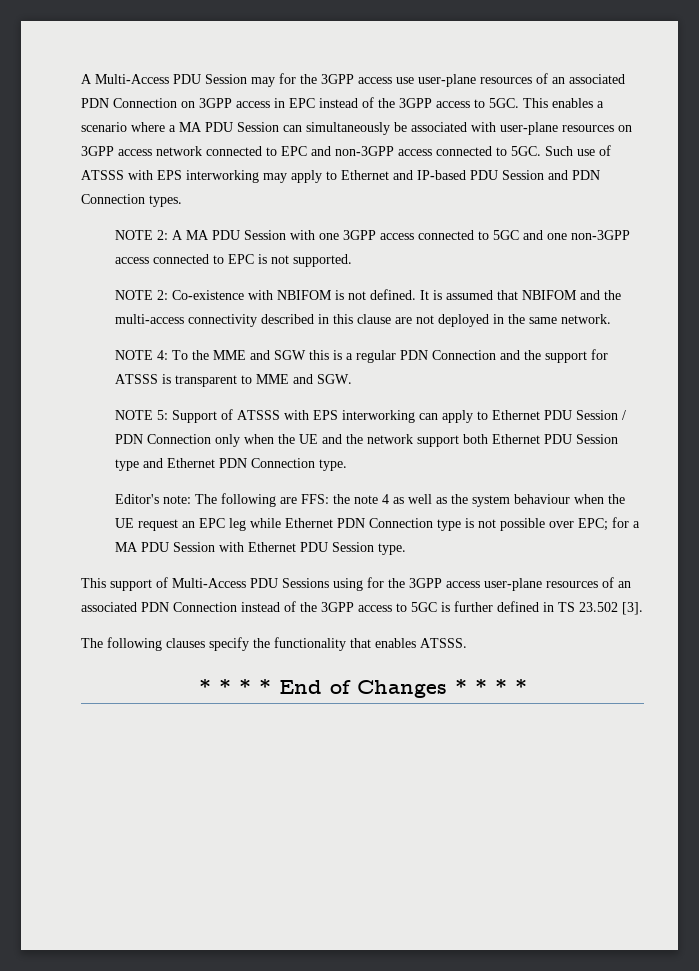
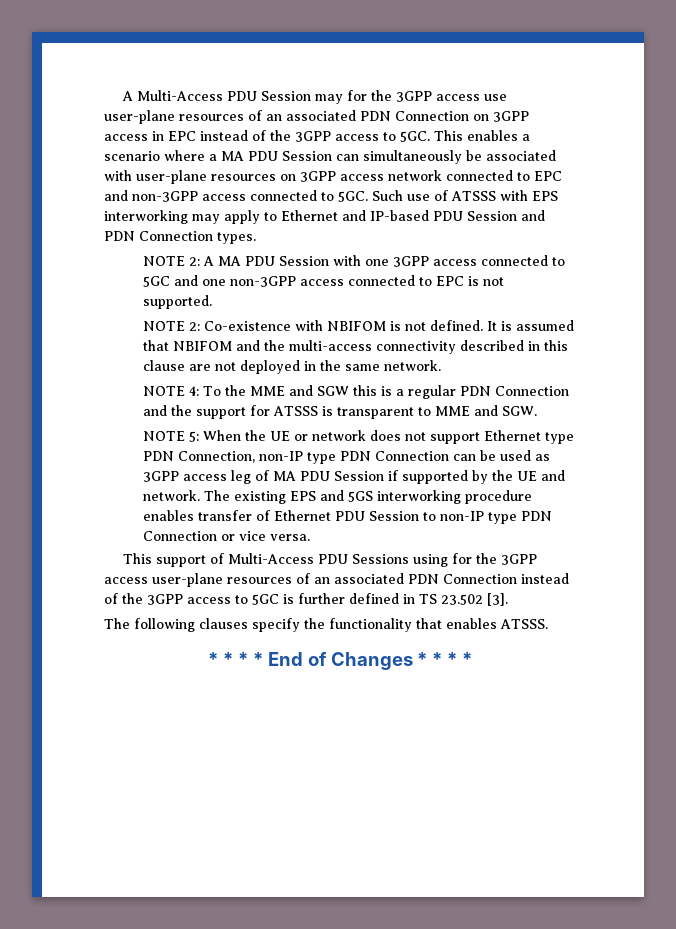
- NOTE 5: Support of ATSSS with EPS interworking can apply to Ethernet PDU Session / PDN Connection only when the UE and the network support both Ethernet PDU Session type and Ethernet PDN Connection type.
- Editor's note: The following are FFS: the note 4 as well as the system behaviour when the UE request an EPC leg while Ethernet PDN Connection type is not possible over EPC; for a MA PDU Session with Ethernet PDU Session type.
+ NOTE 5: When the UE or network does not support Ethernet type PDN Connection, non-IP type PDN Connection can be used as 3GPP access leg of MA PDU Session if supported by the UE and network. The existing EPS and 5GS interworking procedure enables transfer of Ethernet PDU Session to non-IP type PDN Connection or vice versa.

